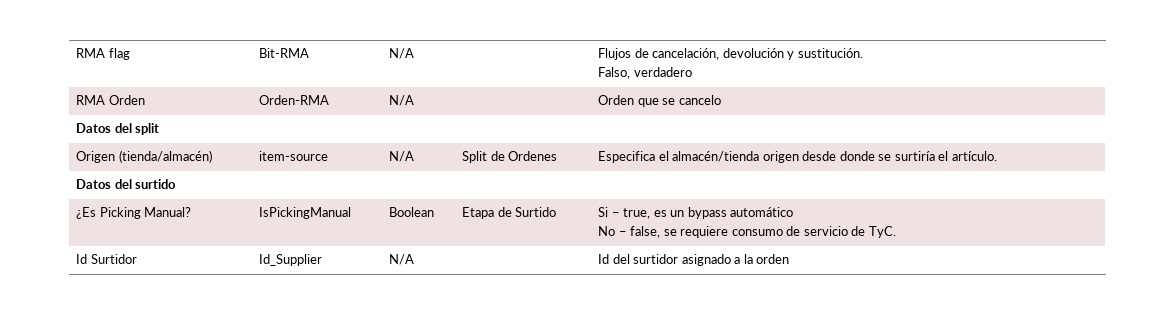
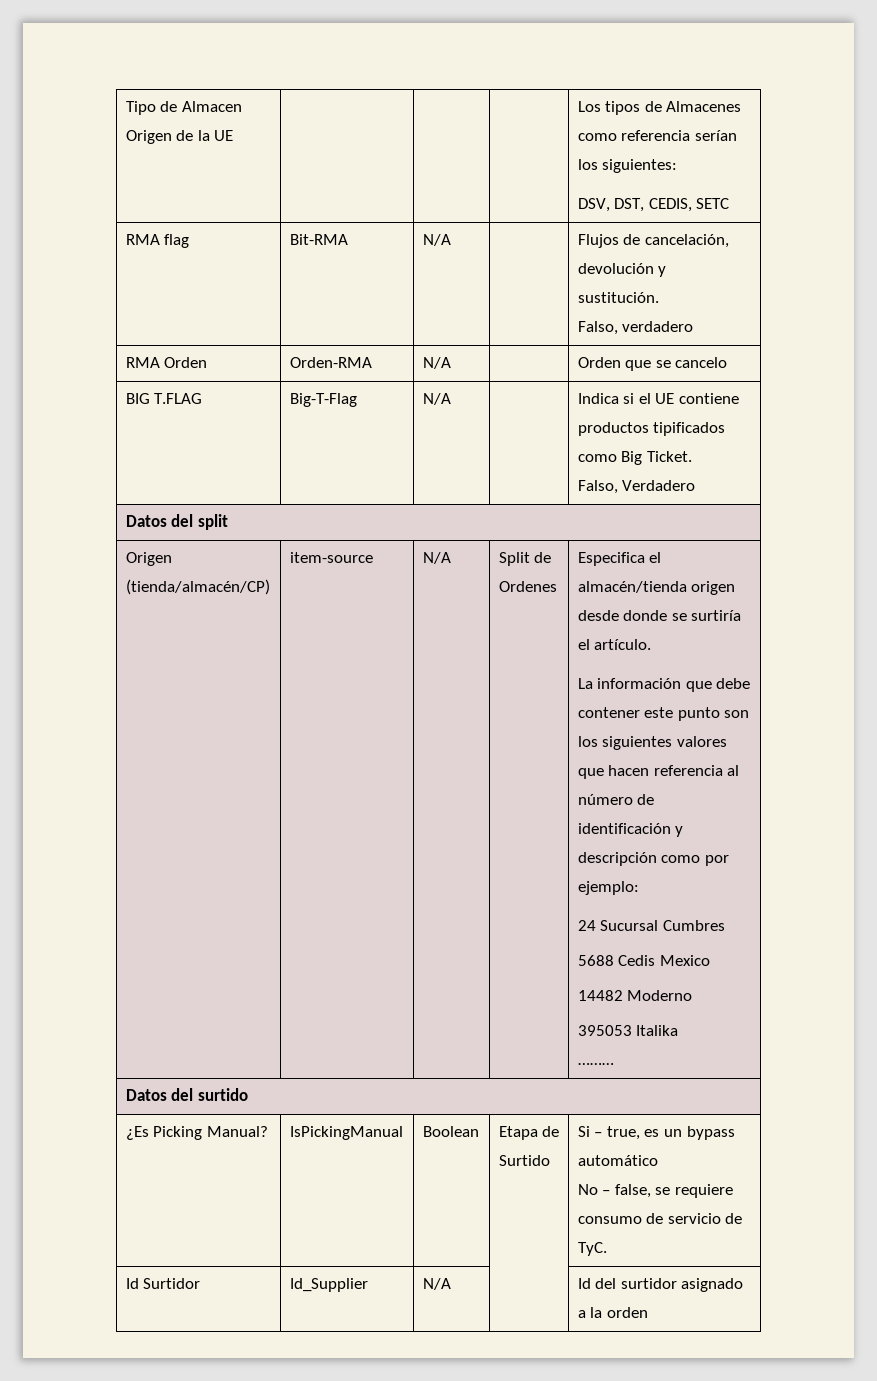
+ Tipo de Almacen Origen de la UE | | | | Los tipos de Almacenes como referencia serían los siguientes:
+ DSV, DST, CEDIS, SETC
+ BIG T.FLAG | Big-T-Flag | N/A | | Indica si el UE contiene productos tipificados como Big Ticket.
+ Falso, Verdadero
- Origen (tienda/almacén)
+ Origen (tienda/almacén/CP)
+ La información que debe contener este punto son los siguientes valores que hacen referencia al número de identificación y descripción como por ejemplo:
+ 24 Sucursal Cumbres
+ 5688 Cedis Mexico
+ 14482 Moderno
+ 395053 Italika
+ ………

